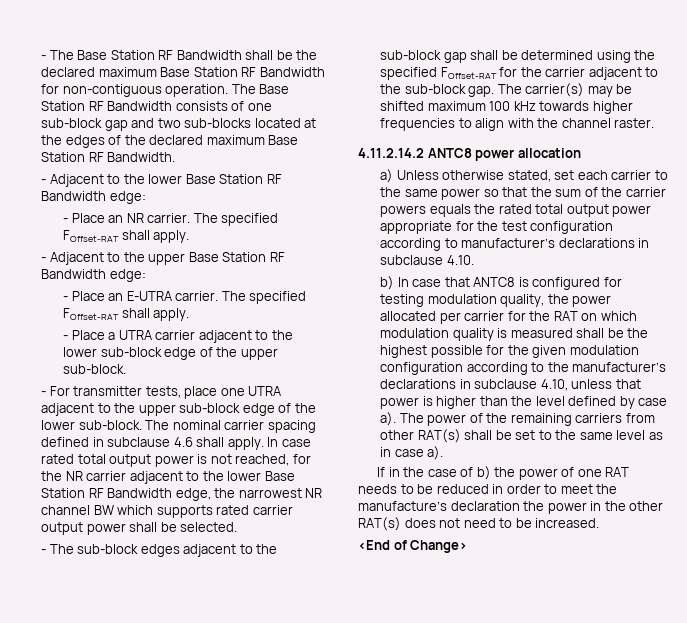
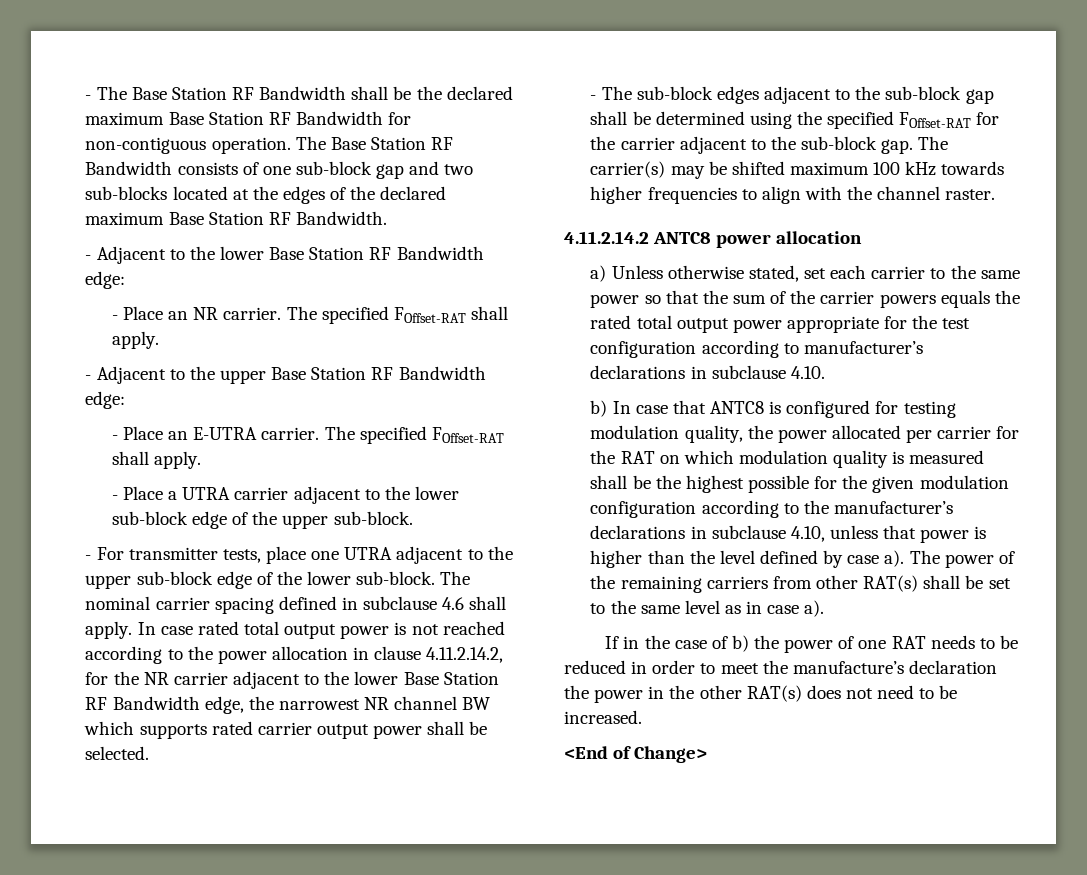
- In case rated total output power is not reached, for the NR carrier adjacent to the lower Base Station RF Bandwidth edge, the narrowest NR channel BW which supports rated carrier output power shall be selected.
+ In case rated total output power is not reached according to the power allocation in clause 4.11.2.14.2, for the NR carrier adjacent to the lower Base Station RF Bandwidth edge, the narrowest NR channel BW which supports rated carrier output power shall be selected.

